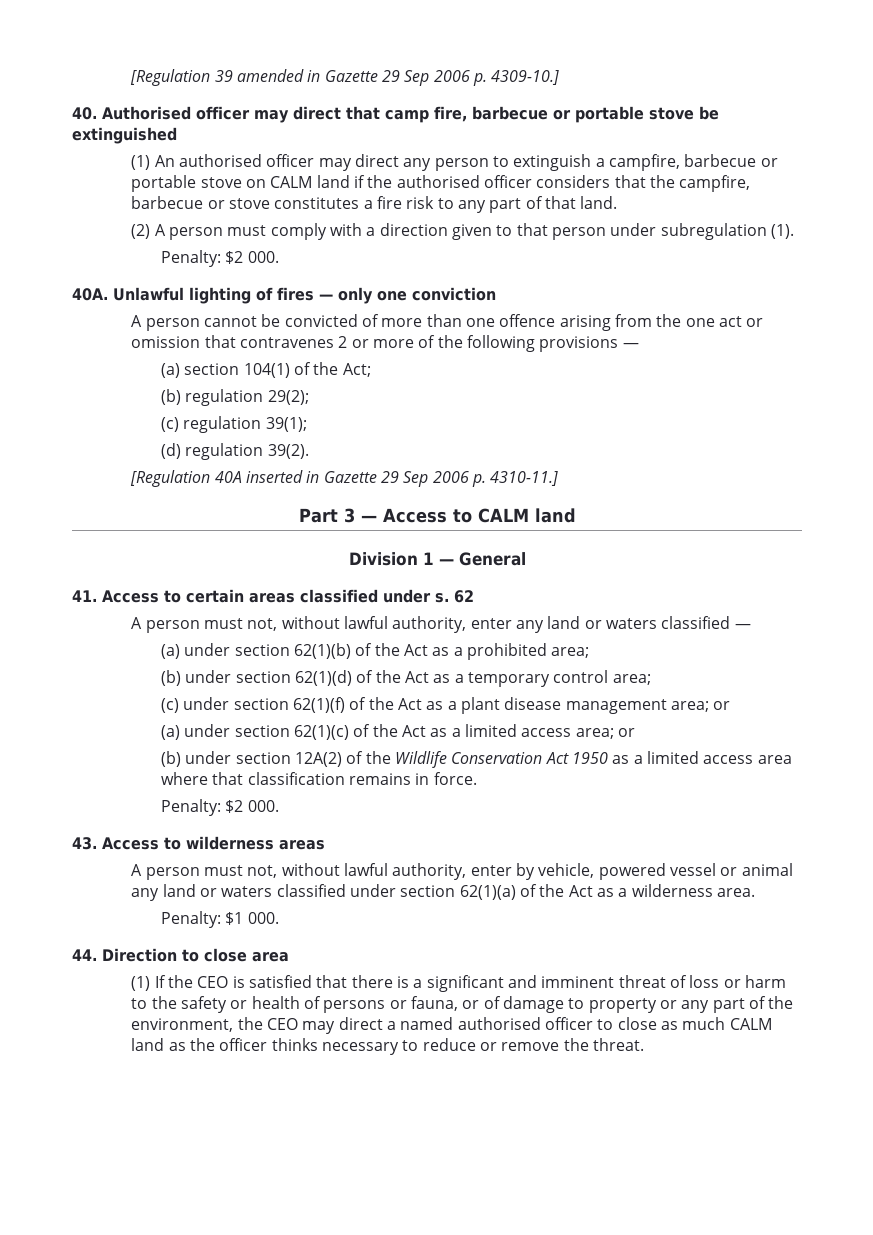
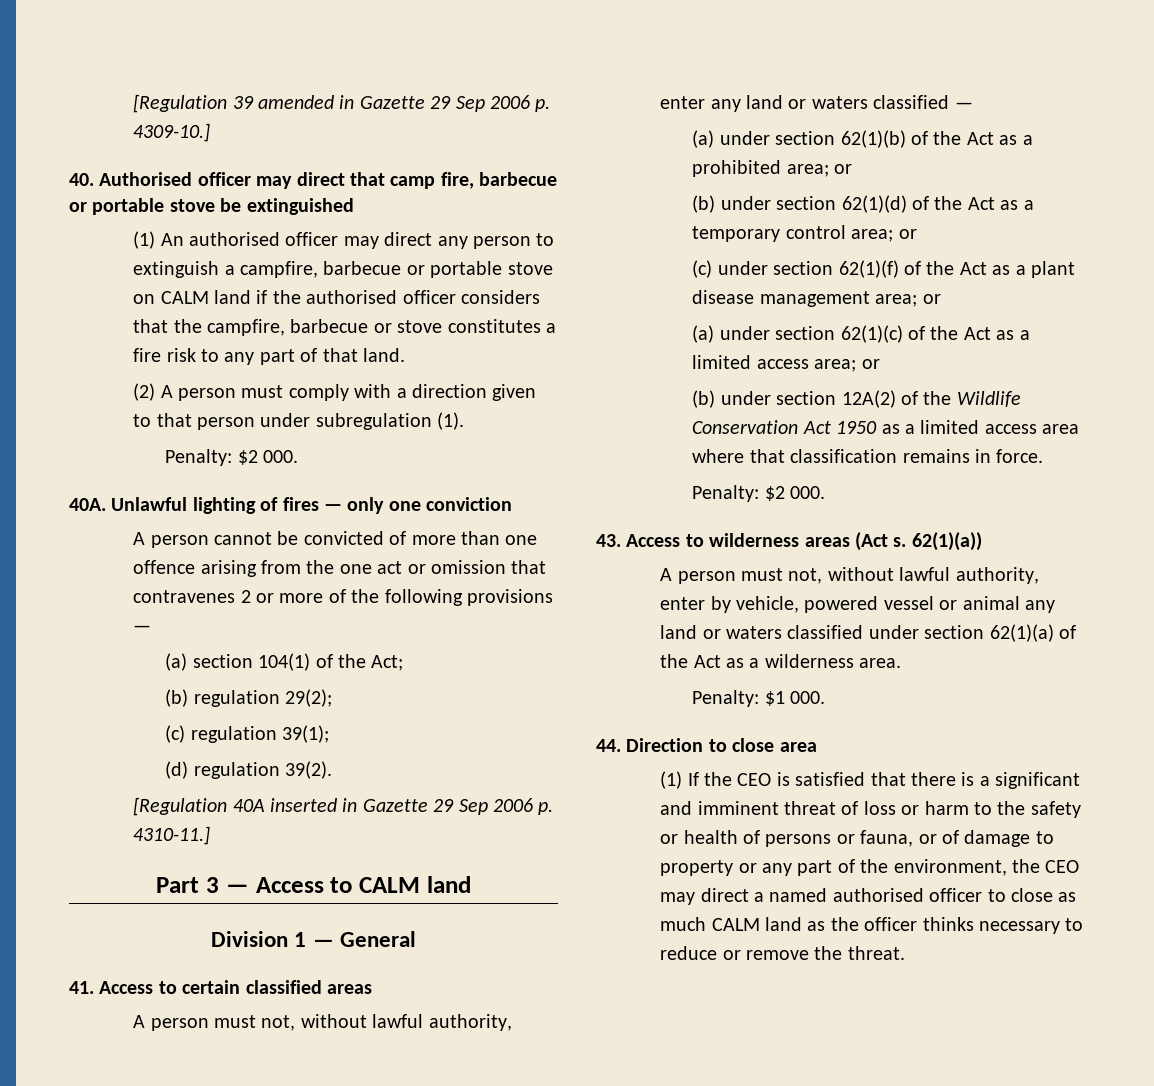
- 41. Access to certain areas classified under s. 62
+ 41. Access to certain classified areas
- (a) under section 62(1)(b) of the Act as a prohibited area;
+ (a) under section 62(1)(b) of the Act as a prohibited area; or
- (b) under section 62(1)(d) of the Act as a temporary control area;
+ (b) under section 62(1)(d) of the Act as a temporary control area; or
- 43. Access to wilderness areas
+ 43. Access to wilderness areas (Act s. 62(1)(a))

